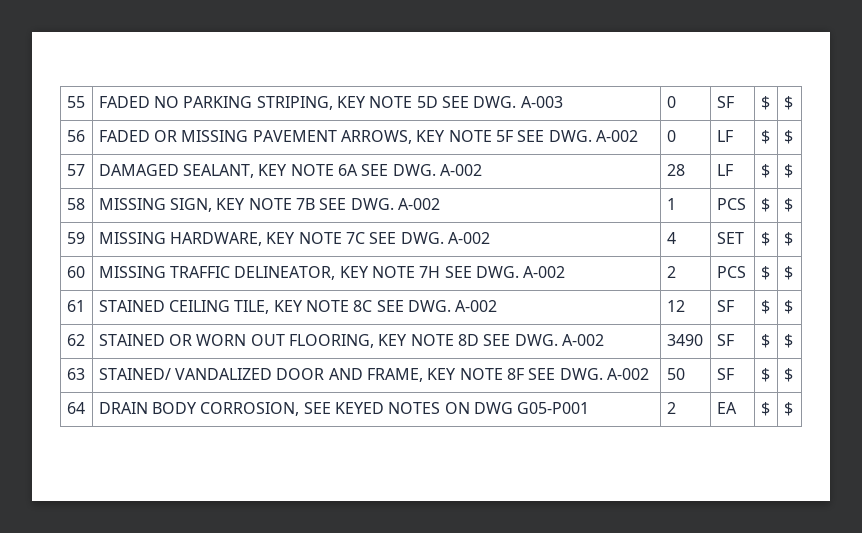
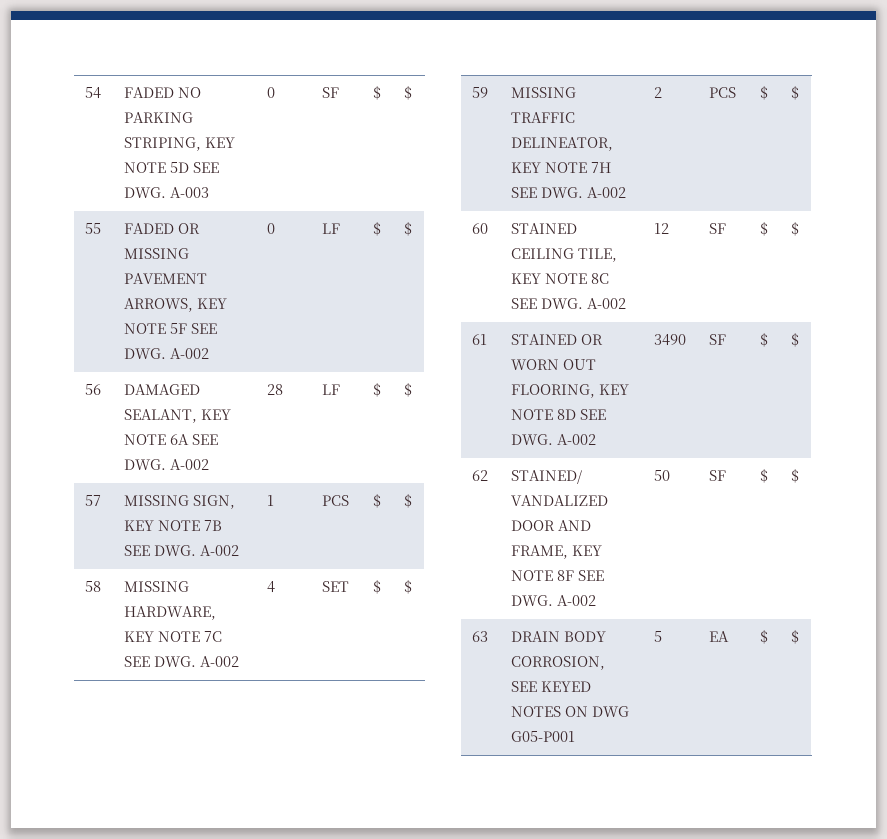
- 55 | FADED NO PARKING STRIPING, KEY NOTE 5D SEE DWG. A-003 | 0 | SF | $ | $
+ 54 | FADED NO PARKING STRIPING, KEY NOTE 5D SEE DWG. A-003 | 0 | SF | $ | $
- 56 | FADED OR MISSING PAVEMENT ARROWS, KEY NOTE 5F SEE DWG. A-002 | 0 | LF | $ | $
+ 55 | FADED OR MISSING PAVEMENT ARROWS, KEY NOTE 5F SEE DWG. A-002 | 0 | LF | $ | $
- 57 | DAMAGED SEALANT, KEY NOTE 6A SEE DWG. A-002 | 28 | LF | $ | $
+ 56 | DAMAGED SEALANT, KEY NOTE 6A SEE DWG. A-002 | 28 | LF | $ | $
- 58 | MISSING SIGN, KEY NOTE 7B SEE DWG. A-002 | 1 | PCS | $ | $
+ 57 | MISSING SIGN, KEY NOTE 7B SEE DWG. A-002 | 1 | PCS | $ | $
- 59 | MISSING HARDWARE, KEY NOTE 7C SEE DWG. A-002 | 4 | SET | $ | $
+ 58 | MISSING HARDWARE, KEY NOTE 7C SEE DWG. A-002 | 4 | SET | $ | $
- 60 | MISSING TRAFFIC DELINEATOR, KEY NOTE 7H SEE DWG. A-002 | 2 | PCS | $ | $
+ 59 | MISSING TRAFFIC DELINEATOR, KEY NOTE 7H SEE DWG. A-002 | 2 | PCS | $ | $
- 61 | STAINED CEILING TILE, KEY NOTE 8C SEE DWG. A-002 | 12 | SF | $ | $
+ 60 | STAINED CEILING TILE, KEY NOTE 8C SEE DWG. A-002 | 12 | SF | $ | $
- 62 | STAINED OR WORN OUT FLOORING, KEY NOTE 8D SEE DWG. A-002 | 3490 | SF | $ | $
+ 61 | STAINED OR WORN OUT FLOORING, KEY NOTE 8D SEE DWG. A-002 | 3490 | SF | $ | $
- 63 | STAINED/ VANDALIZED DOOR AND FRAME, KEY NOTE 8F SEE DWG. A-002 | 50 | SF | $ | $
+ 62 | STAINED/ VANDALIZED DOOR AND FRAME, KEY NOTE 8F SEE DWG. A-002 | 50 | SF | $ | $
- 64 | DRAIN BODY CORROSION, SEE KEYED NOTES ON DWG G05-P001 | 2 | EA | $ | $
+ 63 | DRAIN BODY CORROSION, SEE KEYED NOTES ON DWG G05-P001 | 5 | EA | $ | $

